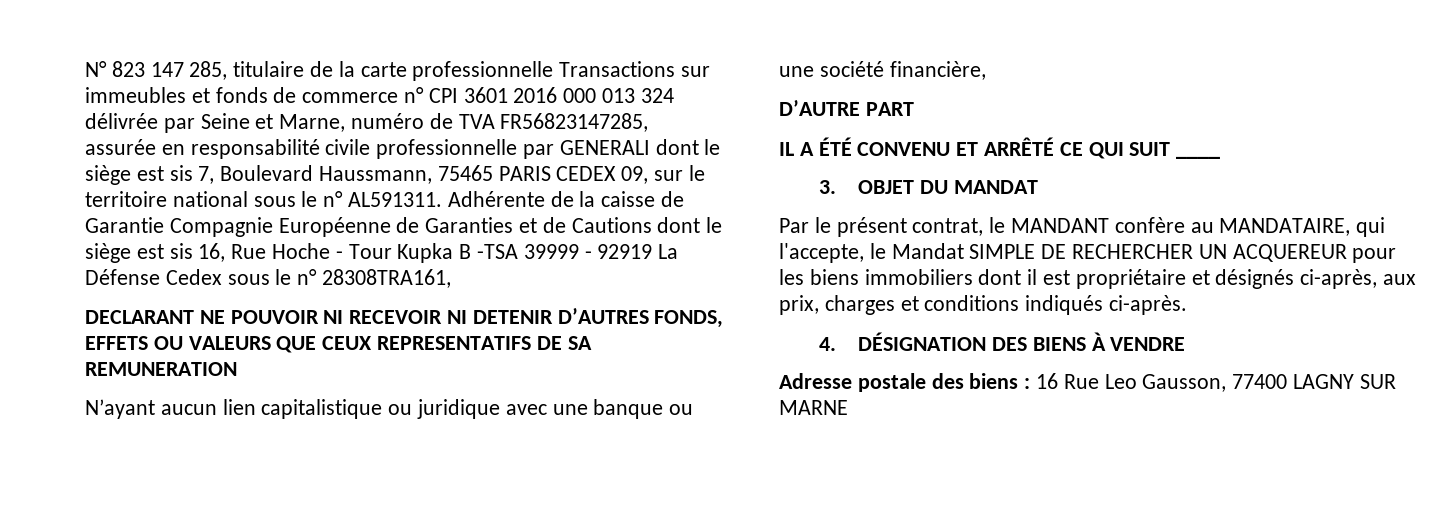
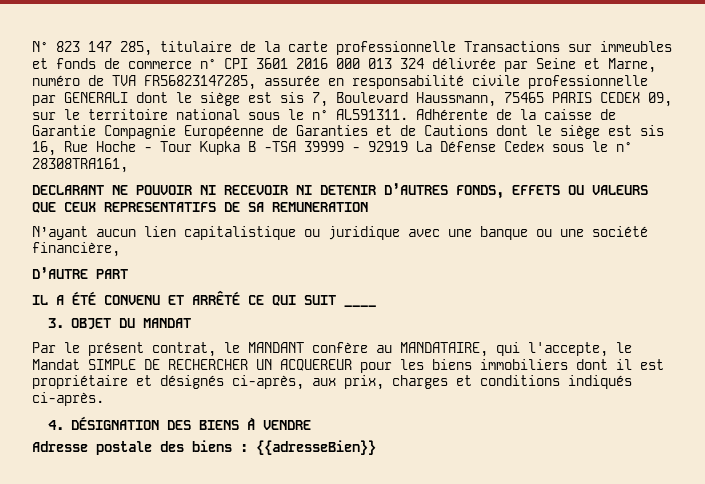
- Adresse postale des biens : 16 Rue Leo Gausson, 77400 LAGNY SUR MARNE
+ Adresse postale des biens : {{adresseBien}}

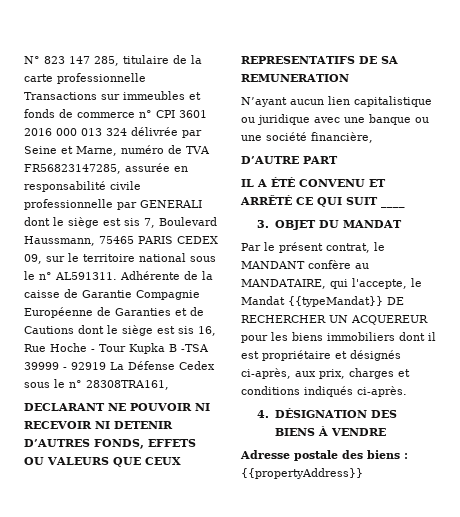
- Par le présent contrat, le MANDANT confère au MANDATAIRE, qui l'accepte, le Mandat SIMPLE DE RECHERCHER UN ACQUEREUR pour les biens immobiliers dont il est propriétaire et désignés ci-après, aux prix, charges et conditions indiqués ci-après.
+ Par le présent contrat, le MANDANT confère au MANDATAIRE, qui l'accepte, le Mandat {{typeMandat}} DE RECHERCHER UN ACQUEREUR pour les biens immobiliers dont il est propriétaire et désignés ci-après, aux prix, charges et conditions indiqués ci-après.
- Adresse postale des biens : {{adresseBien}}
+ Adresse postale des biens : {{propertyAddress}}

